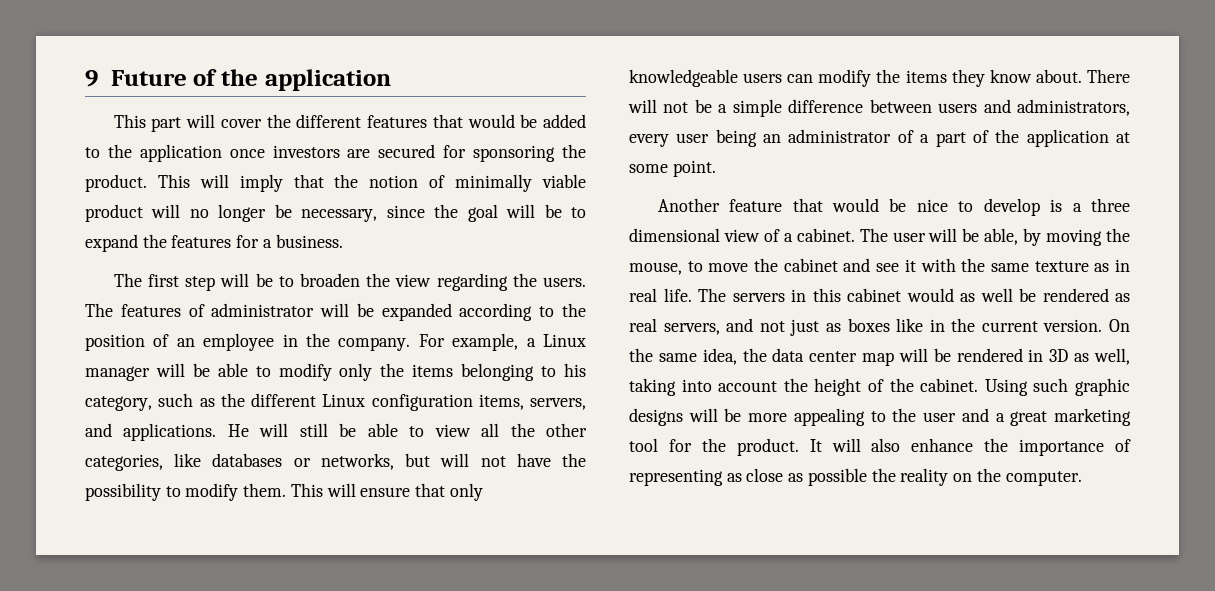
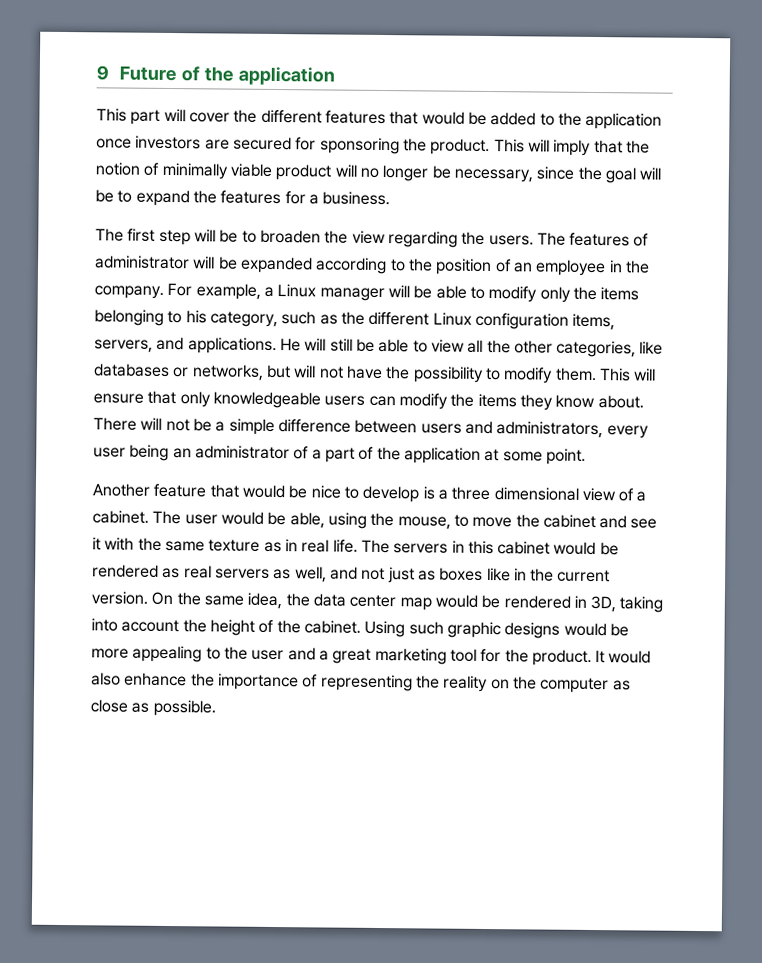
- The user will be able, by moving the mouse, to move the cabinet and see it with the same texture as in real life.
+ The user would be able, using the mouse, to move the cabinet and see it with the same texture as in real life.
- The servers in this cabinet would as well be rendered as real servers, and not just as boxes like in the current version.
+ The servers in this cabinet would be rendered as real servers as well, and not just as boxes like in the current version.
- On the same idea, the data center map will be rendered in 3D as well, taking into account the height of the cabinet.
+ On the same idea, the data center map would be rendered in 3D, taking into account the height of the cabinet.
- Using such graphic designs will be more appealing to the user and a great marketing tool for the product.
+ Using such graphic designs would be more appealing to the user and a great marketing tool for the product.
- It will also enhance the importance of representing as close as possible the reality on the computer.
+ It would also enhance the importance of representing the reality on the computer as close as possible.

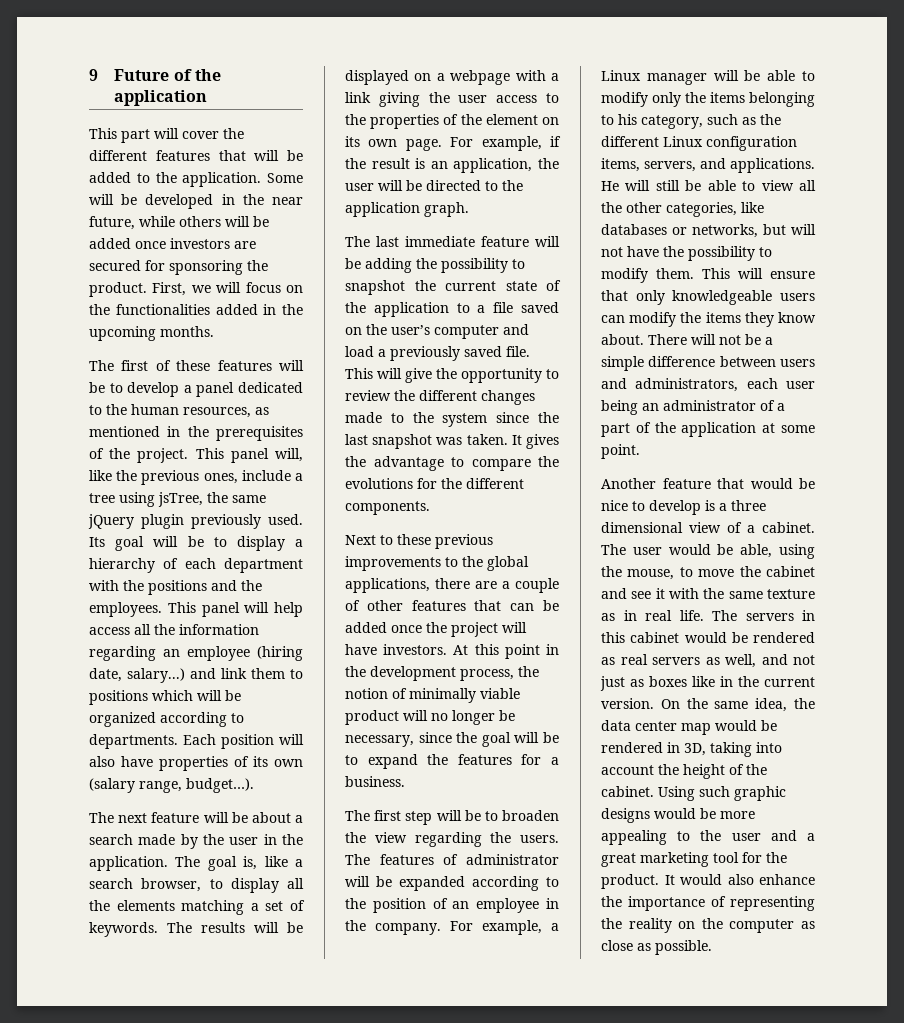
- This part will cover the different features that would be added to the application once investors are secured for sponsoring the product.
+ This part will cover the different features that will be added to the application. Some will be developed in the near future, while others will be added once investors are secured for sponsoring the product.
- This will imply that the notion of minimally viable product will no longer be necessary, since the goal will be to expand the features for a business.
+ First, we will focus on the functionalities added in the upcoming months.
+ The first of these features will be to develop a panel dedicated to the human resources, as mentioned in the prerequisites of the project. This panel will, like the previous ones, include a tree using jsTree, the same jQuery plugin previously used. Its goal will be to display a hierarchy of each department with the positions and the employees. This panel will help access all the information regarding an employee (hiring date, salary...) and link them to positions which will be organized according to departments. Each position will also have properties of its own (salary range, budget…).
+ The next feature will be about a search made by the user in the application. The goal is, like a search browser, to display all the elements matching a set of keywords. The results will be displayed on a webpage with a link giving the user access to the properties of the element on its own page. For example, if the result is an application, the user will be directed to the application graph.
+ The last immediate feature will be adding the possibility to snapshot the current state of the application to a file saved on the user’s computer and load a previously saved file. This will give the opportunity to review the different changes made to the system since the last snapshot was taken. It gives the advantage to compare the evolutions for the different components.
+ Next to these previous improvements to the global applications, there are a couple of other features that can be added once the project will have investors. At this point in the development process, the notion of minimally viable product will no longer be necessary, since the goal will be to expand the features for a business.
- There will not be a simple difference between users and administrators, every user being an administrator of a part of the application at some point.
+ There will not be a simple difference between users and administrators, each user being an administrator of a part of the application at some point.

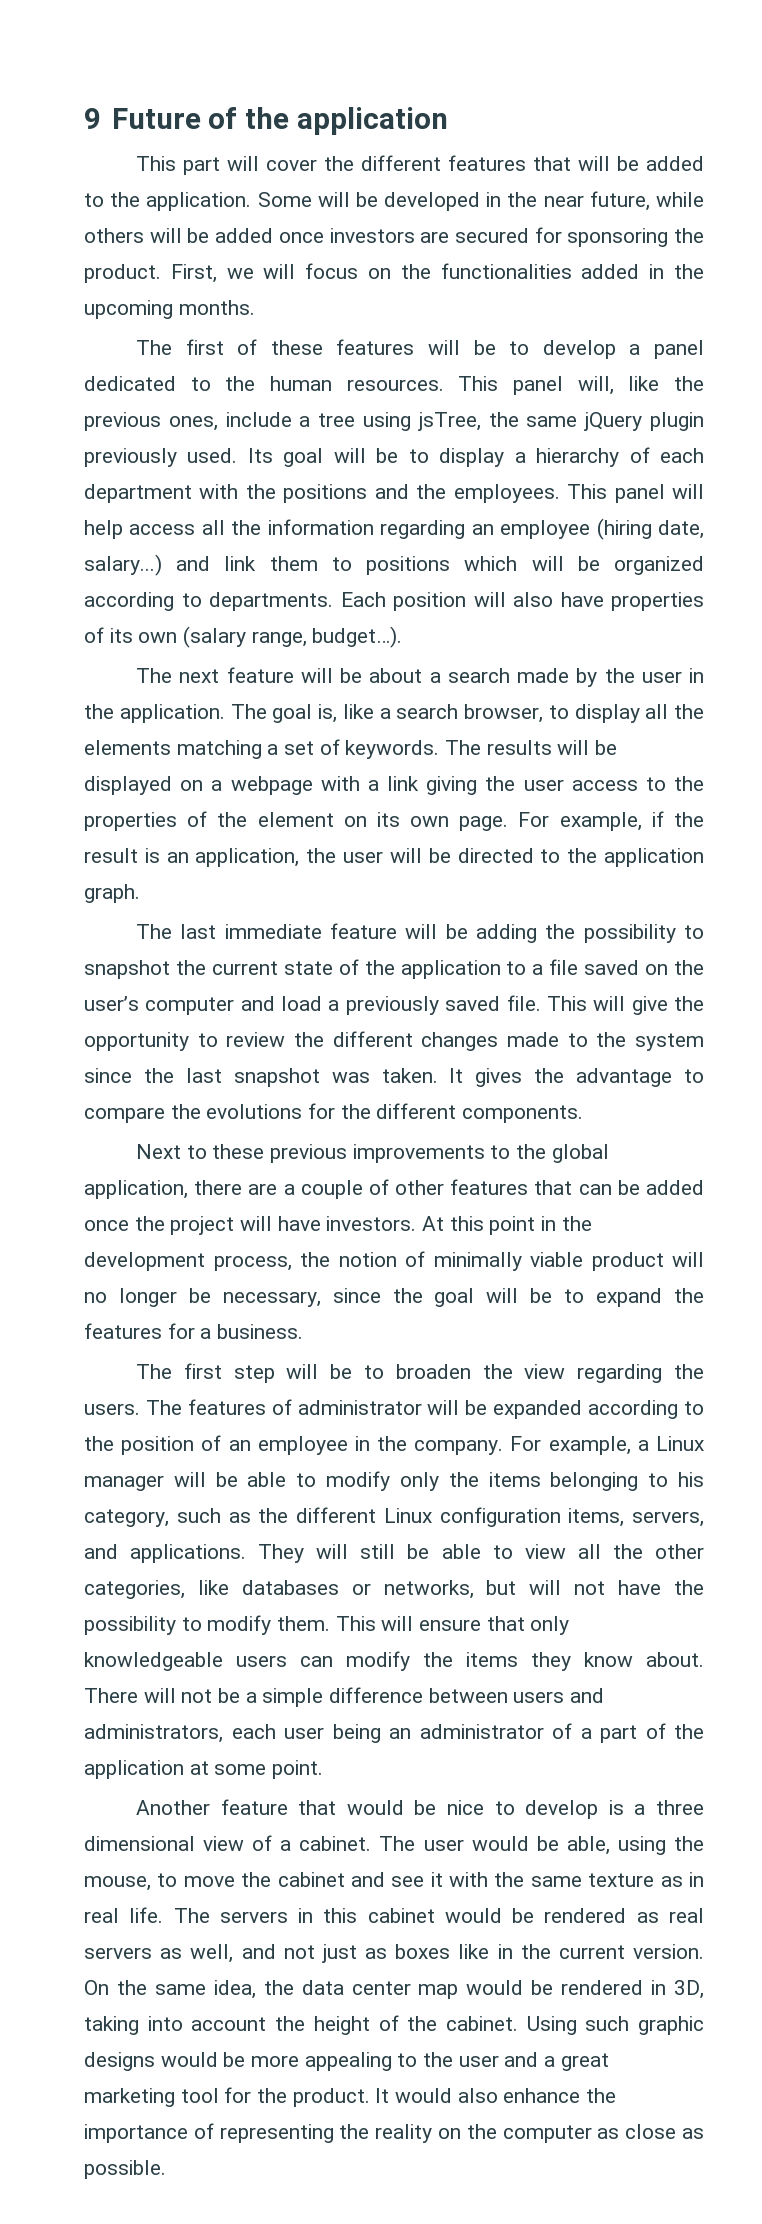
- The first of these features will be to develop a panel dedicated to the human resources, as mentioned in the prerequisites of the project.
+ The first of these features will be to develop a panel dedicated to the human resources.
- Next to these previous improvements to the global applications, there are a couple of other features that can be added once the project will have investors.
+ Next to these previous improvements to the global application, there are a couple of other features that can be added once the project will have investors.
- He will still be able to view all the other categories, like databases or networks, but will not have the possibility to modify them.
+ They will still be able to view all the other categories, like databases or networks, but will not have the possibility to modify them.

